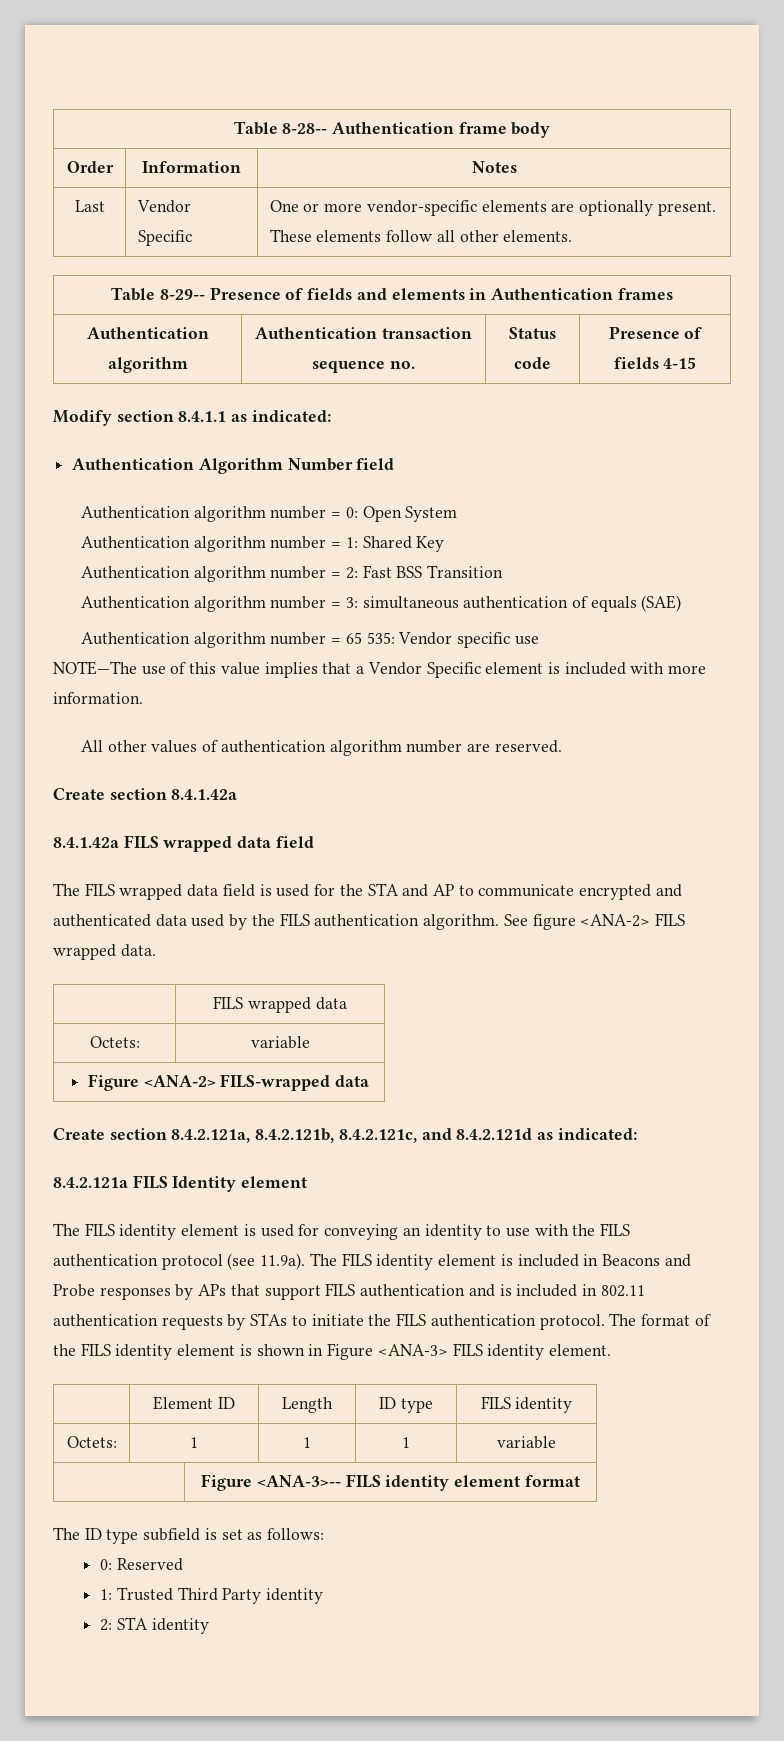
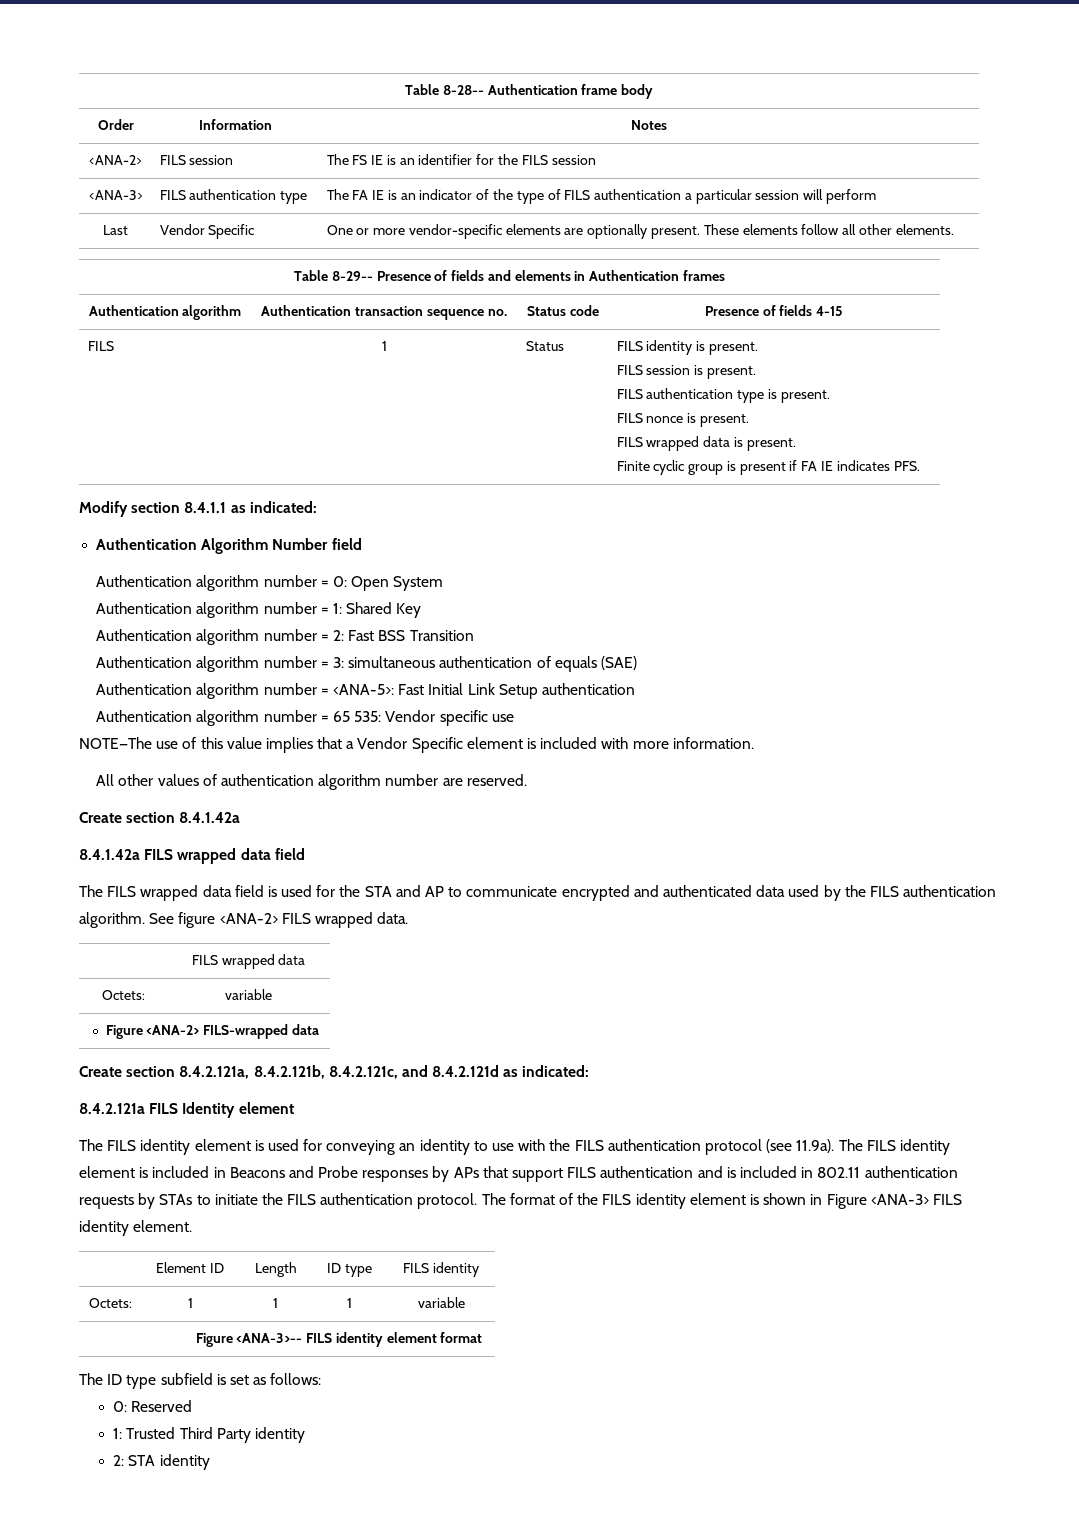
+ <ANA-2> | FILS session | The FS IE is an identifier for the FILS session
+ <ANA-3> | FILS authentication type | The FA IE is an indicator of the type of FILS authentication a particular session will perform
+ FILS | 1 | Status | FILS identity is present.
+ FILS session is present.
+ FILS authentication type is present.
+ FILS nonce is present.
+ FILS wrapped data is present.
+ Finite cyclic group is present if FA IE indicates PFS.
+ Authentication algorithm number = <ANA-5>: Fast Initial Link Setup authentication

